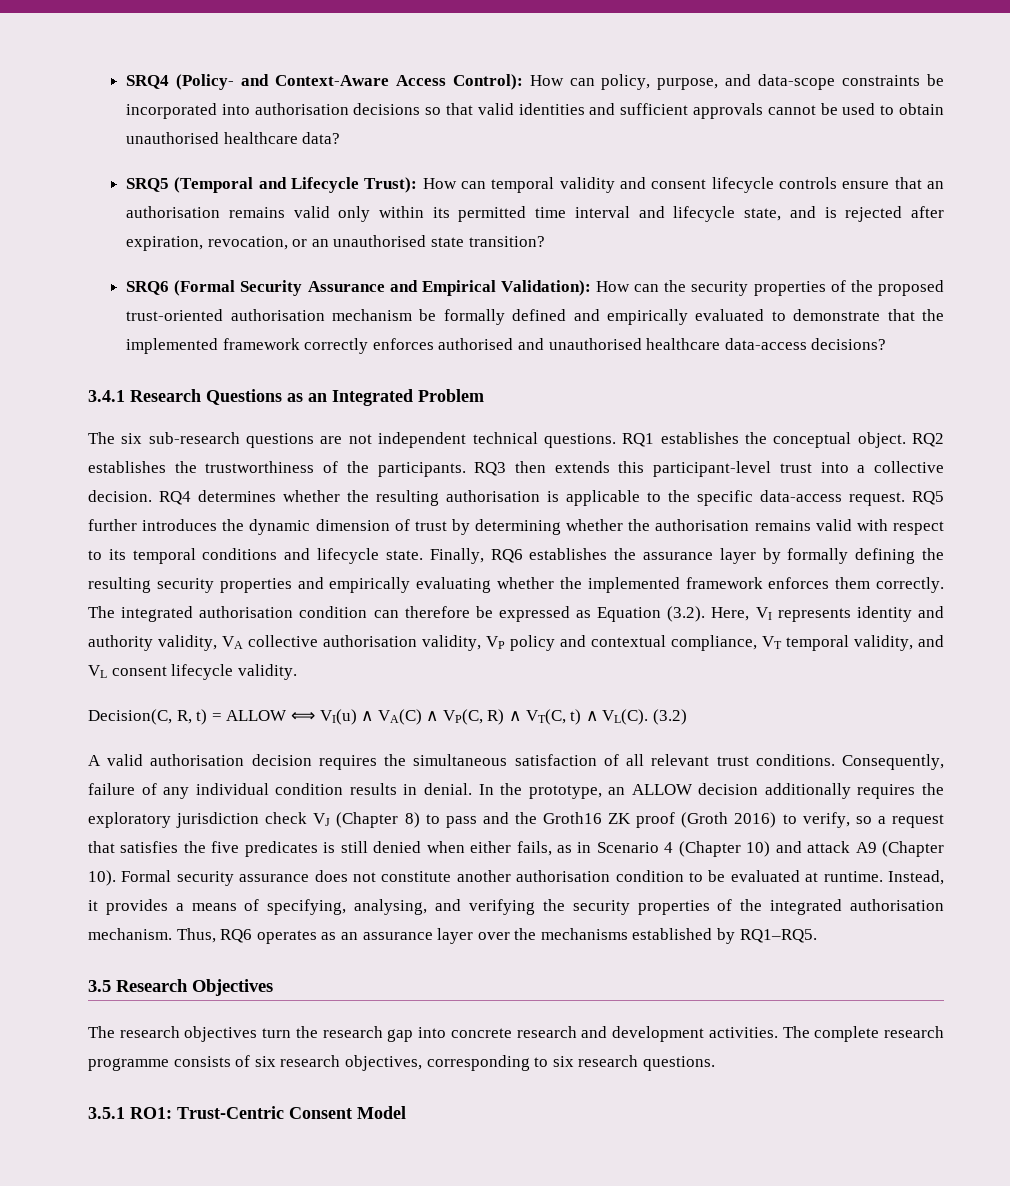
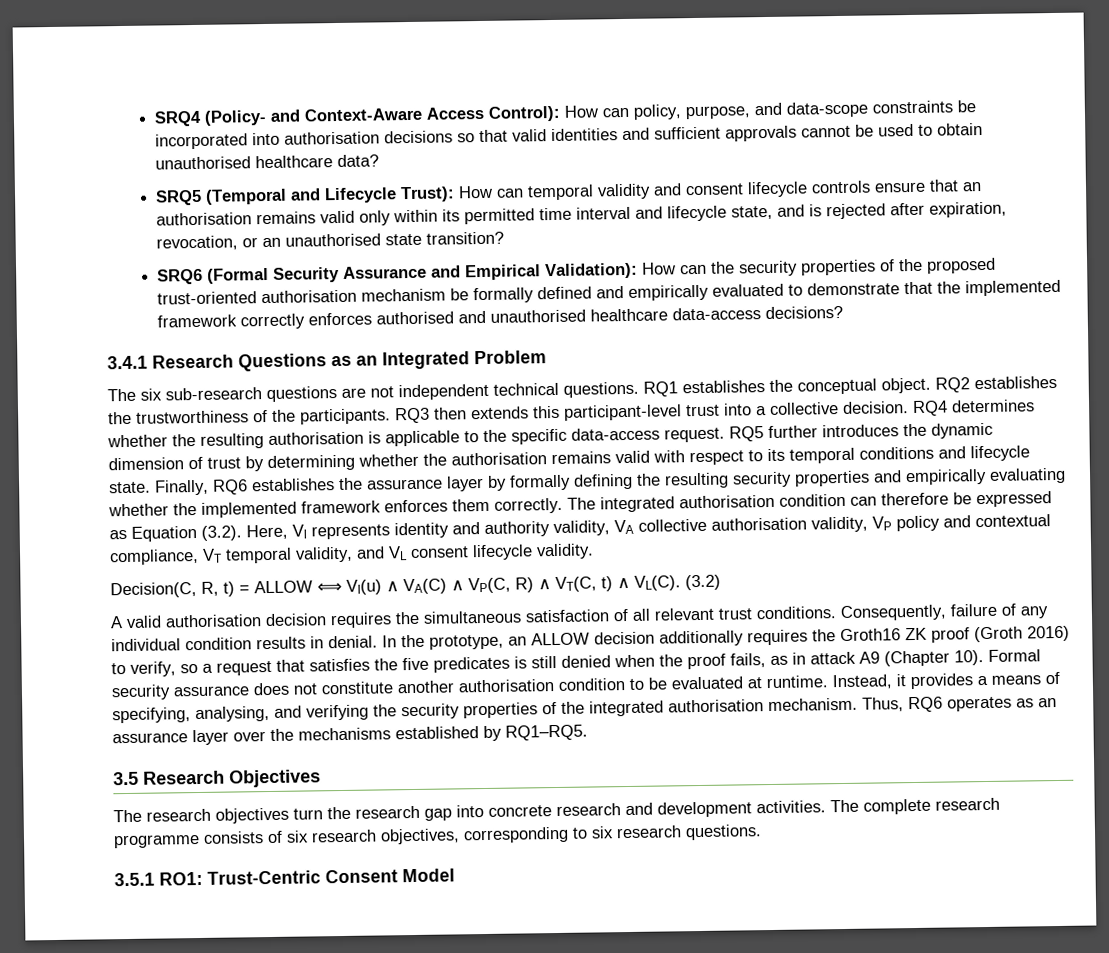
- In the prototype, an ALLOW decision additionally requires the exploratory jurisdiction check VJ (Chapter 8) to pass and the Groth16 ZK proof (Groth 2016) to verify, so a request that satisfies the five predicates is still denied when either fails, as in Scenario 4 (Chapter 10) and attack A9 (Chapter 10).
+ In the prototype, an ALLOW decision additionally requires the Groth16 ZK proof (Groth 2016) to verify, so a request that satisfies the five predicates is still denied when the proof fails, as in attack A9 (Chapter 10).

